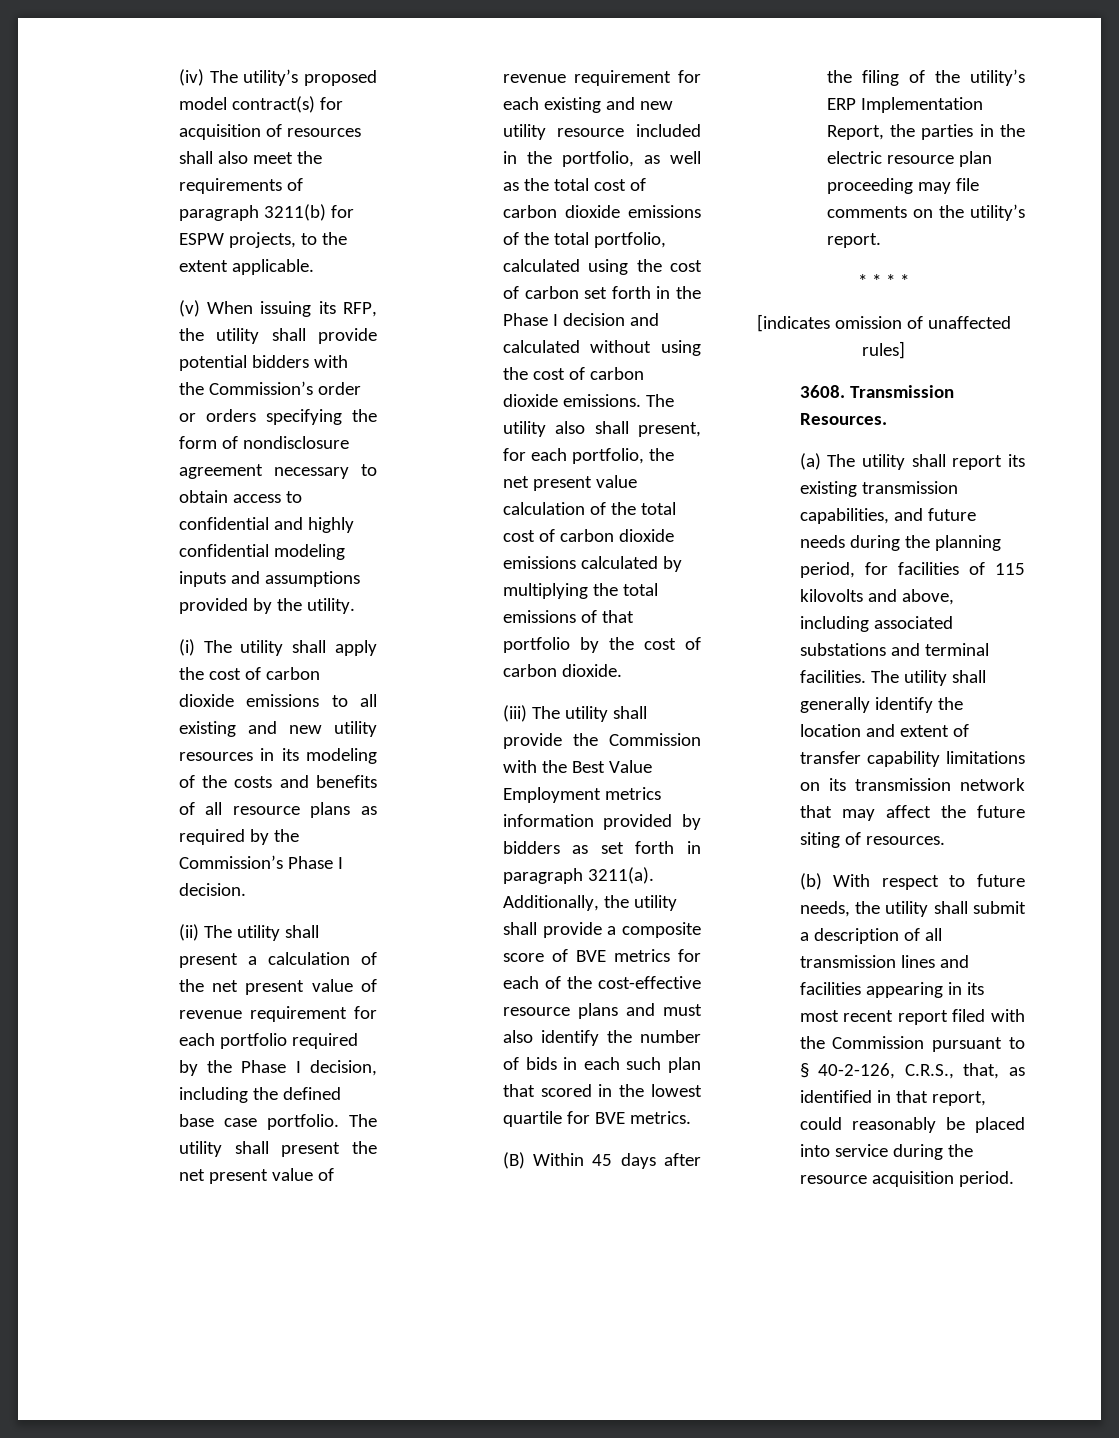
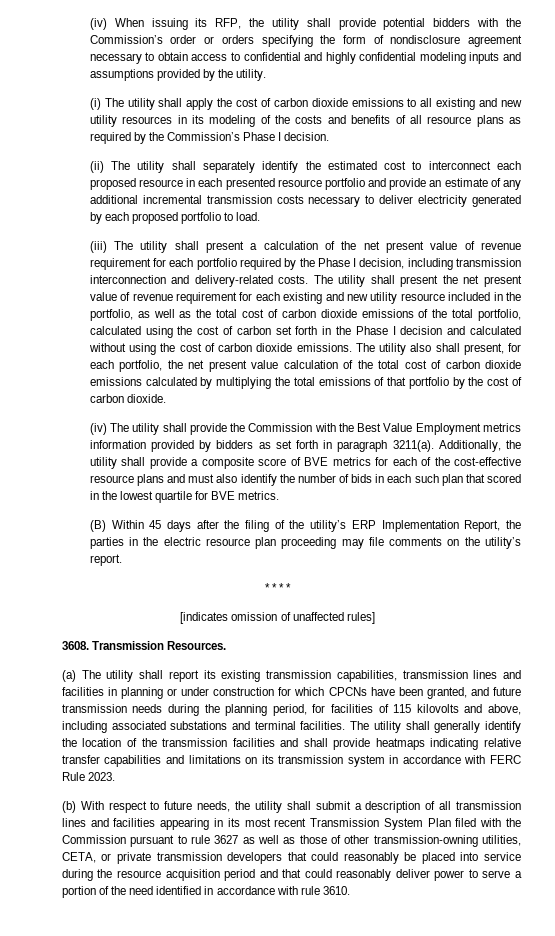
- (iv) The utility’s proposed model contract(s) for acquisition of resources shall also meet the requirements of paragraph 3211(b) for ESPW projects, to the extent applicable.
- (v) When issuing its RFP, the utility shall provide potential bidders with the Commission’s order or orders specifying the form of nondisclosure agreement necessary to obtain access to confidential and highly confidential modeling inputs and assumptions provided by the utility.
+ (iv) When issuing its RFP, the utility shall provide potential bidders with the Commission’s order or orders specifying the form of nondisclosure agreement necessary to obtain access to confidential and highly confidential modeling inputs and assumptions provided by the utility.
- (ii) The utility shall present a calculation of the net present value of revenue requirement for each portfolio required by the Phase I decision, including the defined base case portfolio.
+ (ii) The utility shall separately identify the estimated cost to interconnect each proposed resource in each presented resource portfolio and provide an estimate of any additional incremental transmission costs necessary to deliver electricity generated by each proposed portfolio to load.
+ (iii) The utility shall present a calculation of the net present value of revenue requirement for each portfolio required by the Phase I decision, including transmission interconnection and delivery-related costs.
- (iii) The utility shall provide the Commission with the Best Value Employment metrics information provided by bidders as set forth in paragraph 3211(a).
+ (iv) The utility shall provide the Commission with the Best Value Employment metrics information provided by bidders as set forth in paragraph 3211(a).
- (a) The utility shall report its existing transmission capabilities, and future needs during the planning period, for facilities of 115 kilovolts and above, including associated substations and terminal facilities.
+ (a) The utility shall report its existing transmission capabilities, transmission lines and facilities in planning or under construction for which CPCNs have been granted, and future transmission needs during the planning period, for facilities of 115 kilovolts and above, including associated substations and terminal facilities.
- The utility shall generally identify the location and extent of transfer capability limitations on its transmission network that may affect the future siting of resources.
+ The utility shall generally identify the location of the transmission facilities and shall provide heatmaps indicating relative transfer capabilities and limitations on its transmission system in accordance with FERC Rule 2023.
- (b) With respect to future needs, the utility shall submit a description of all transmission lines and facilities appearing in its most recent report filed with the Commission pursuant to § 40-2-126, C.R.S., that, as identified in that report, could reasonably be placed into service during the resource acquisition period.
+ (b) With respect to future needs, the utility shall submit a description of all transmission lines and facilities appearing in its most recent Transmission System Plan filed with the Commission pursuant to rule 3627 as well as those of other transmission-owning utilities, CETA, or private transmission developers that could reasonably be placed into service during the resource acquisition period and that could reasonably deliver power to serve a portion of the need identified in accordance with rule 3610.

